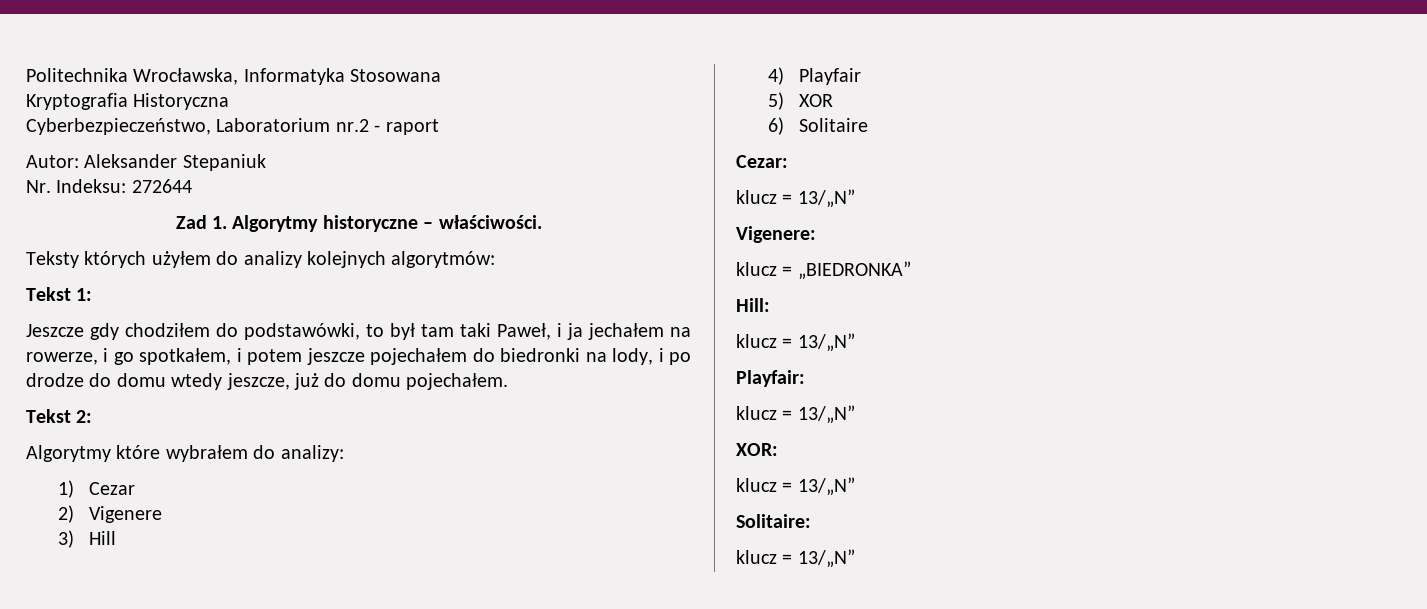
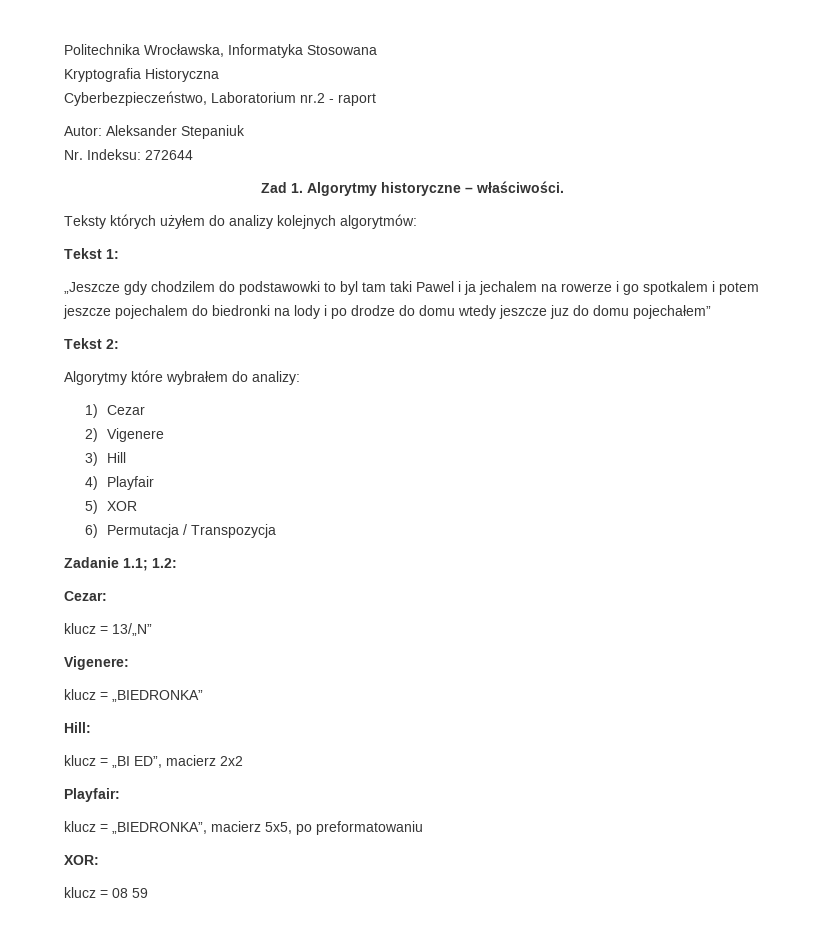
- Jeszcze gdy chodziłem do podstawówki, to był tam taki Paweł, i ja jechałem na rowerze, i go spotkałem, i potem jeszcze pojechałem do biedronki na lody, i po drodze do domu wtedy jeszcze, już do domu pojechałem.
+ „Jeszcze gdy chodzilem do podstawowki to byl tam taki Pawel i ja jechalem na rowerze i go spotkalem i potem jeszcze pojechalem do biedronki na lody i po drodze do domu wtedy jeszcze juz do domu pojechałem”
- 6) Solitaire
+ 6) Permutacja / Transpozycja
+ Zadanie 1.1; 1.2:
  Hill:
- klucz = 13/„N”
+ klucz = „BI ED”, macierz 2x2
  Playfair:
- klucz = 13/„N”
+ klucz = „BIEDRONKA”, macierz 5x5, po preformatowaniu
  XOR:
- klucz = 13/„N”
- Solitaire:
- klucz = 13/„N”
+ klucz = 08 59

